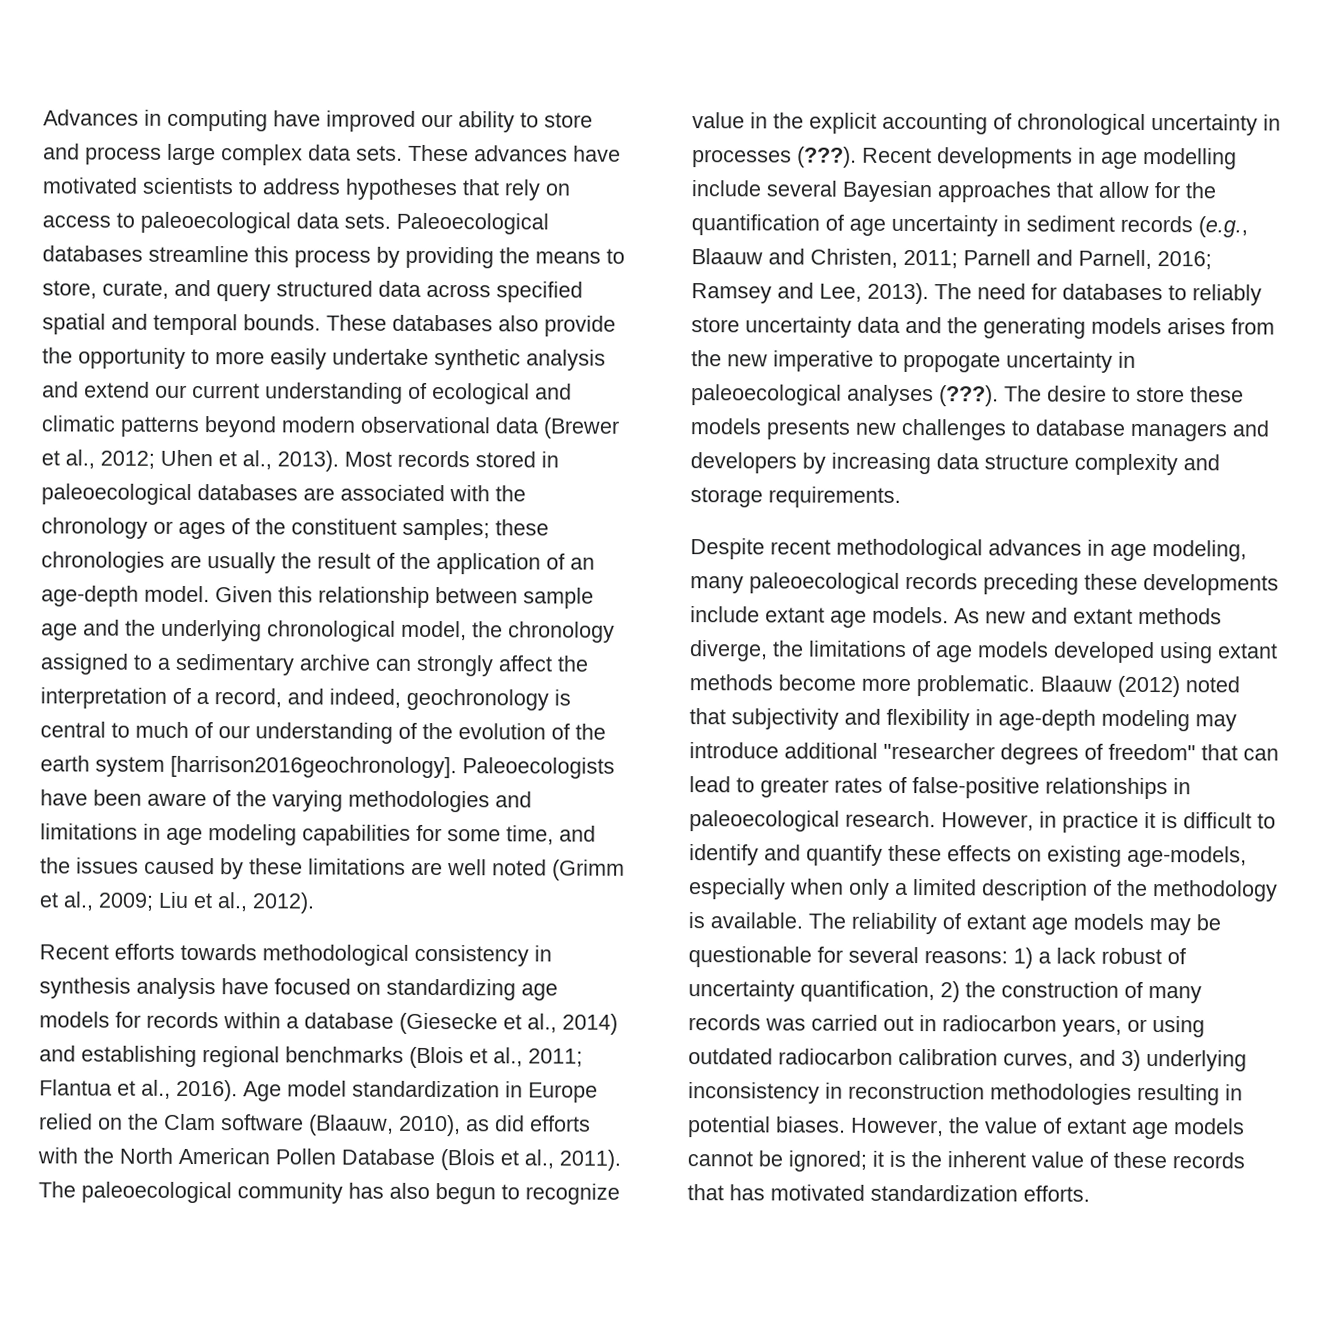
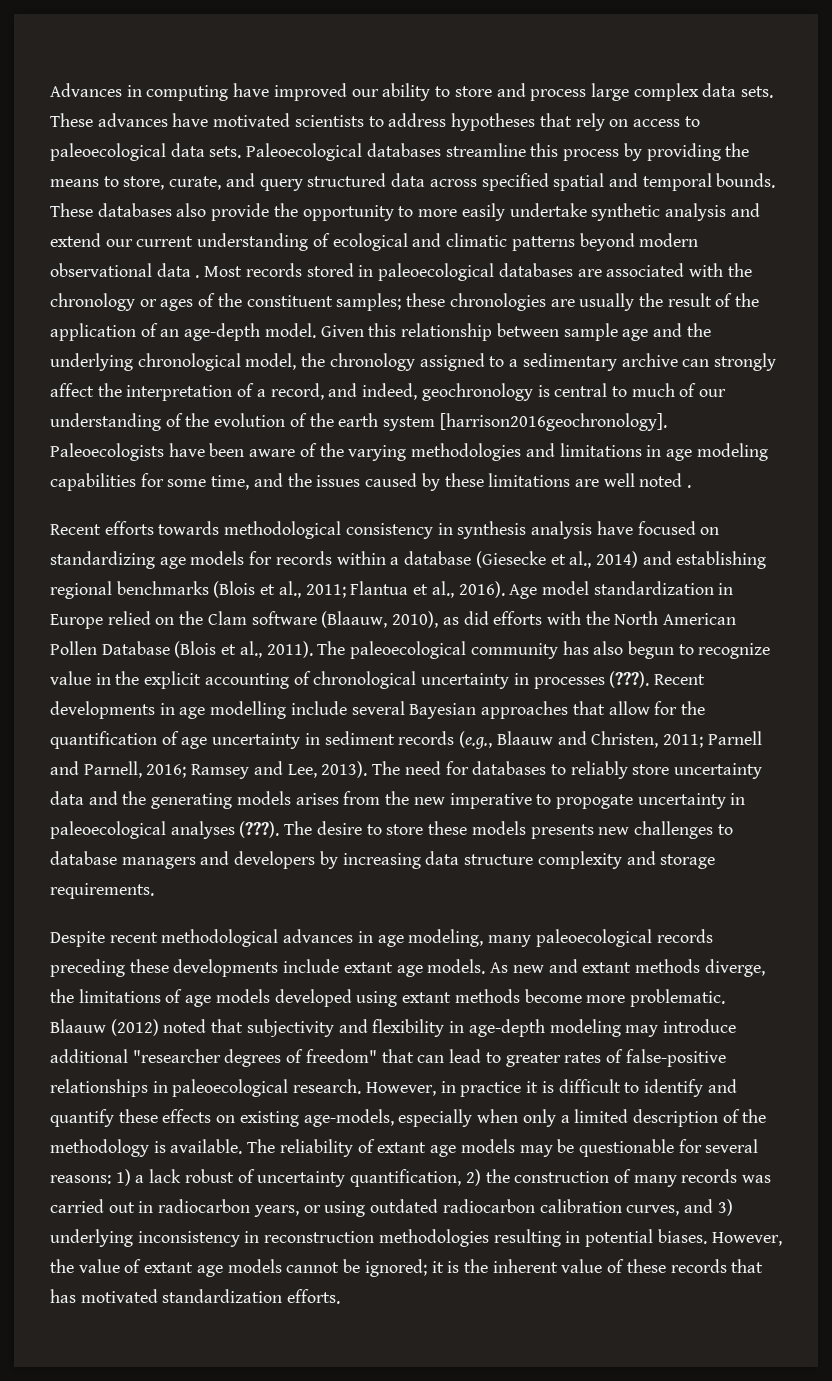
- These databases also provide the opportunity to more easily undertake synthetic analysis and extend our current understanding of ecological and climatic patterns beyond modern observational data (Brewer et al., 2012; Uhen et al., 2013).
+ These databases also provide the opportunity to more easily undertake synthetic analysis and extend our current understanding of ecological and climatic patterns beyond modern observational data .
- Paleoecologists have been aware of the varying methodologies and limitations in age modeling capabilities for some time, and the issues caused by these limitations are well noted (Grimm et al., 2009; Liu et al., 2012).
+ Paleoecologists have been aware of the varying methodologies and limitations in age modeling capabilities for some time, and the issues caused by these limitations are well noted .

